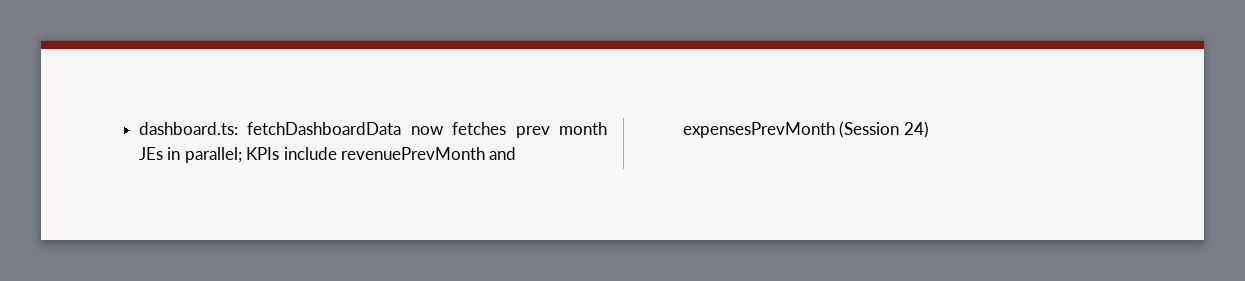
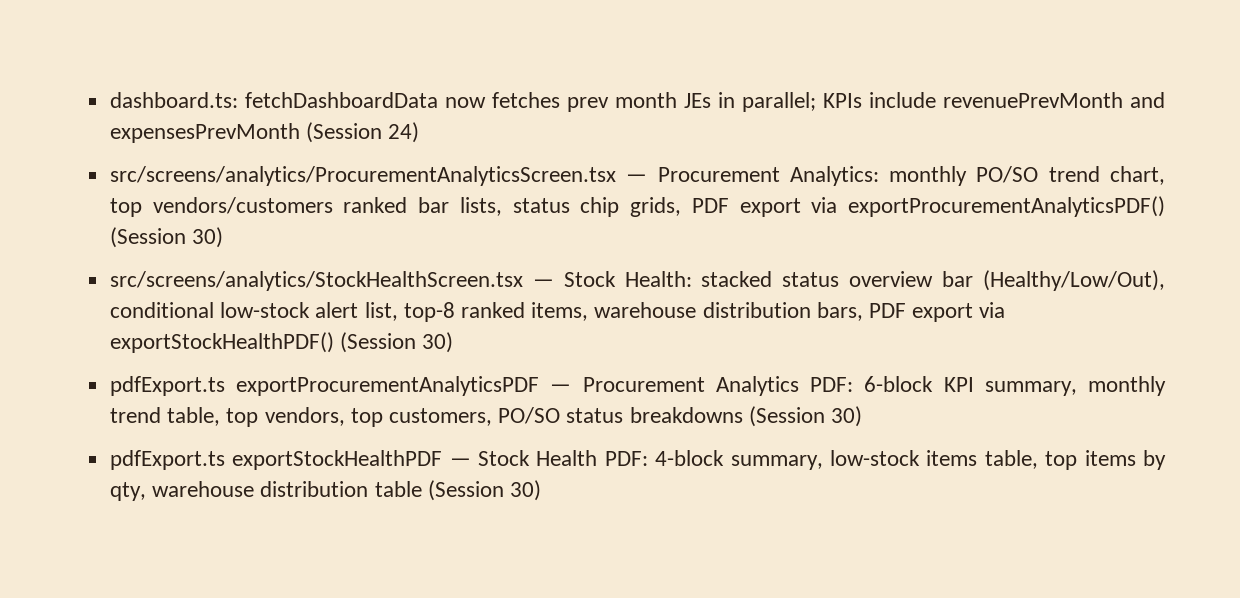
+ src/screens/analytics/ProcurementAnalyticsScreen.tsx — Procurement Analytics: monthly PO/SO trend chart, top vendors/customers ranked bar lists, status chip grids, PDF export via exportProcurementAnalyticsPDF() (Session 30)
+ src/screens/analytics/StockHealthScreen.tsx — Stock Health: stacked status overview bar (Healthy/Low/Out), conditional low-stock alert list, top-8 ranked items, warehouse distribution bars, PDF export via exportStockHealthPDF() (Session 30)
+ pdfExport.ts exportProcurementAnalyticsPDF — Procurement Analytics PDF: 6-block KPI summary, monthly trend table, top vendors, top customers, PO/SO status breakdowns (Session 30)
+ pdfExport.ts exportStockHealthPDF — Stock Health PDF: 4-block summary, low-stock items table, top items by qty, warehouse distribution table (Session 30)

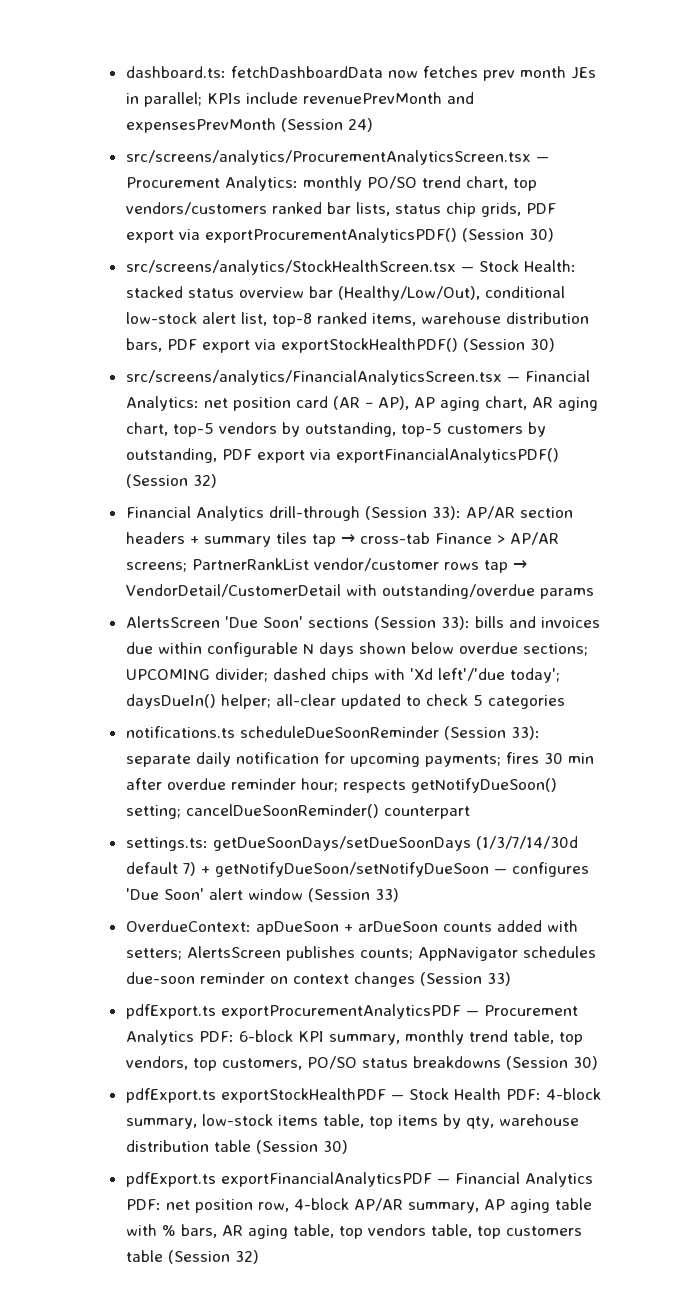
+ src/screens/analytics/FinancialAnalyticsScreen.tsx — Financial Analytics: net position card (AR − AP), AP aging chart, AR aging chart, top-5 vendors by outstanding, top-5 customers by outstanding, PDF export via exportFinancialAnalyticsPDF() (Session 32)
+ Financial Analytics drill-through (Session 33): AP/AR section headers + summary tiles tap → cross-tab Finance > AP/AR screens; PartnerRankList vendor/customer rows tap → VendorDetail/CustomerDetail with outstanding/overdue params
+ AlertsScreen 'Due Soon' sections (Session 33): bills and invoices due within configurable N days shown below overdue sections; UPCOMING divider; dashed chips with 'Xd left'/'due today'; daysDueIn() helper; all-clear updated to check 5 categories
+ notifications.ts scheduleDueSoonReminder (Session 33): separate daily notification for upcoming payments; fires 30 min after overdue reminder hour; respects getNotifyDueSoon() setting; cancelDueSoonReminder() counterpart
+ settings.ts: getDueSoonDays/setDueSoonDays (1/3/7/14/30d default 7) + getNotifyDueSoon/setNotifyDueSoon — configures 'Due Soon' alert window (Session 33)
+ OverdueContext: apDueSoon + arDueSoon counts added with setters; AlertsScreen publishes counts; AppNavigator schedules due-soon reminder on context changes (Session 33)
+ pdfExport.ts exportFinancialAnalyticsPDF — Financial Analytics PDF: net position row, 4-block AP/AR summary, AP aging table with % bars, AR aging table, top vendors table, top customers table (Session 32)

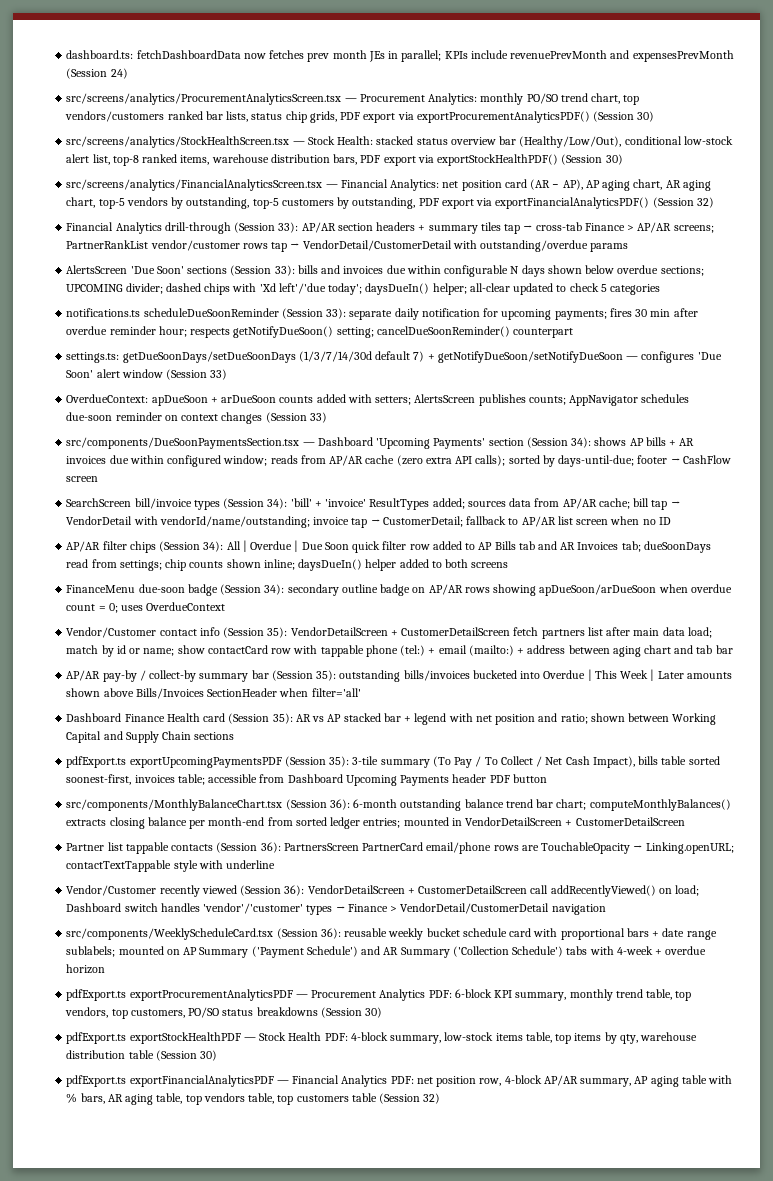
+ src/components/DueSoonPaymentsSection.tsx — Dashboard 'Upcoming Payments' section (Session 34): shows AP bills + AR invoices due within configured window; reads from AP/AR cache (zero extra API calls); sorted by days-until-due; footer → CashFlow screen
+ SearchScreen bill/invoice types (Session 34): 'bill' + 'invoice' ResultTypes added; sources data from AP/AR cache; bill tap → VendorDetail with vendorId/name/outstanding; invoice tap → CustomerDetail; fallback to AP/AR list screen when no ID
+ AP/AR filter chips (Session 34): All | Overdue | Due Soon quick filter row added to AP Bills tab and AR Invoices tab; dueSoonDays read from settings; chip counts shown inline; daysDueIn() helper added to both screens
+ FinanceMenu due-soon badge (Session 34): secondary outline badge on AP/AR rows showing apDueSoon/arDueSoon when overdue count = 0; uses OverdueContext
+ Vendor/Customer contact info (Session 35): VendorDetailScreen + CustomerDetailScreen fetch partners list after main data load; match by id or name; show contactCard row with tappable phone (tel:) + email (mailto:) + address between aging chart and tab bar
+ AP/AR pay-by / collect-by summary bar (Session 35): outstanding bills/invoices bucketed into Overdue | This Week | Later amounts shown above Bills/Invoices SectionHeader when filter='all'
+ Dashboard Finance Health card (Session 35): AR vs AP stacked bar + legend with net position and ratio; shown between Working Capital and Supply Chain sections
+ pdfExport.ts exportUpcomingPaymentsPDF (Session 35): 3-tile summary (To Pay / To Collect / Net Cash Impact), bills table sorted soonest-first, invoices table; accessible from Dashboard Upcoming Payments header PDF button
+ src/components/MonthlyBalanceChart.tsx (Session 36): 6-month outstanding balance trend bar chart; computeMonthlyBalances() extracts closing balance per month-end from sorted ledger entries; mounted in VendorDetailScreen + CustomerDetailScreen
+ Partner list tappable contacts (Session 36): PartnersScreen PartnerCard email/phone rows are TouchableOpacity → Linking.openURL; contactTextTappable style with underline
+ Vendor/Customer recently viewed (Session 36): VendorDetailScreen + CustomerDetailScreen call addRecentlyViewed() on load; Dashboard switch handles 'vendor'/'customer' types → Finance > VendorDetail/CustomerDetail navigation
+ src/components/WeeklyScheduleCard.tsx (Session 36): reusable weekly bucket schedule card with proportional bars + date range sublabels; mounted on AP Summary ('Payment Schedule') and AR Summary ('Collection Schedule') tabs with 4-week + overdue horizon

